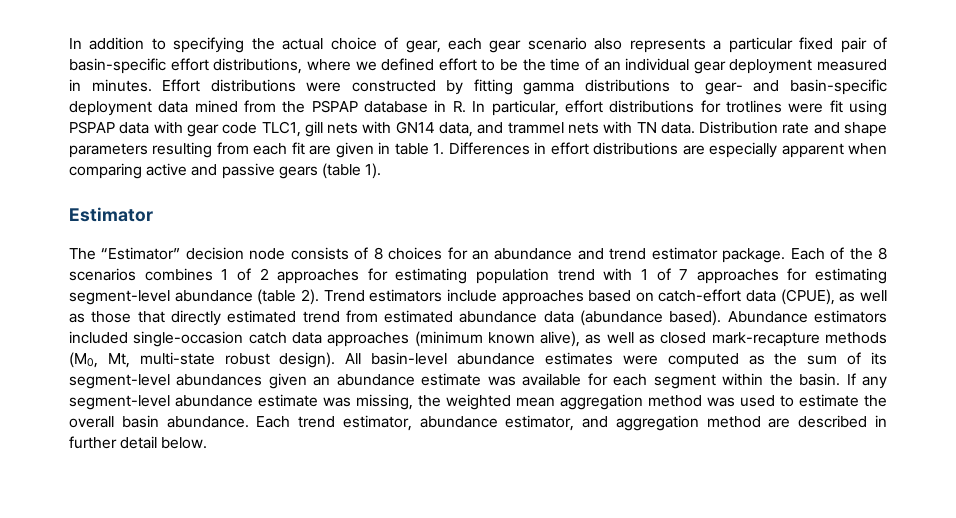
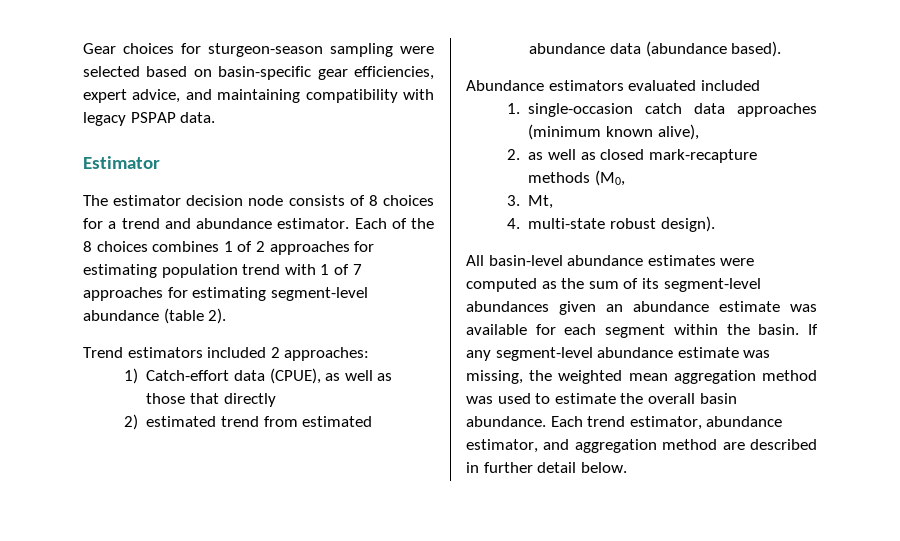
- In addition to specifying the actual choice of gear, each gear scenario also represents a particular fixed pair of basin-specific effort distributions, where we defined effort to be the time of an individual gear deployment measured in minutes. Effort distributions were constructed by fitting gamma distributions to gear- and basin-specific deployment data mined from the PSPAP database in R. In particular, effort distributions for trotlines were fit using PSPAP data with gear code TLC1, gill nets with GN14 data, and trammel nets with TN data. Distribution rate and shape parameters resulting from each fit are given in table 1. Differences in effort distributions are especially apparent when comparing active and passive gears (table 1).
+ Gear choices for sturgeon-season sampling were selected based on basin-specific gear efficiencies, expert advice, and maintaining compatibility with legacy PSPAP data.
- The “Estimator” decision node consists of 8 choices for an abundance and trend estimator package.
+ The estimator decision node consists of 8 choices for a trend and abundance estimator.
- Each of the 8 scenarios combines 1 of 2 approaches for estimating population trend with 1 of 7 approaches for estimating segment-level abundance (table 2). Trend estimators include approaches based on catch-effort data (CPUE), as well as those that directly estimated trend from estimated abundance data (abundance based). Abundance estimators included single-occasion catch data approaches (minimum known alive), as well as closed mark-recapture methods (M0, Mt, multi-state robust design). All basin-level abundance estimates were computed as the sum of its segment-level abundances given an abundance estimate was available for each segment within the basin.
+ Each of the 8 choices combines 1 of 2 approaches for estimating population trend with 1 of 7 approaches for estimating segment-level abundance (table 2).
+ Trend estimators included 2 approaches:
+ 1) Catch-effort data (CPUE), as well as those that directly
+ 2) estimated trend from estimated abundance data (abundance based).
+ Abundance estimators evaluated included
+ 1. single-occasion catch data approaches (minimum known alive),
+ 2. as well as closed mark-recapture methods (M0,
+ 3. Mt,
+ 4. multi-state robust design).
+ All basin-level abundance estimates were computed as the sum of its segment-level abundances given an abundance estimate was available for each segment within the basin.

